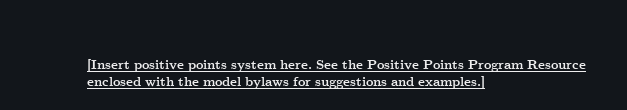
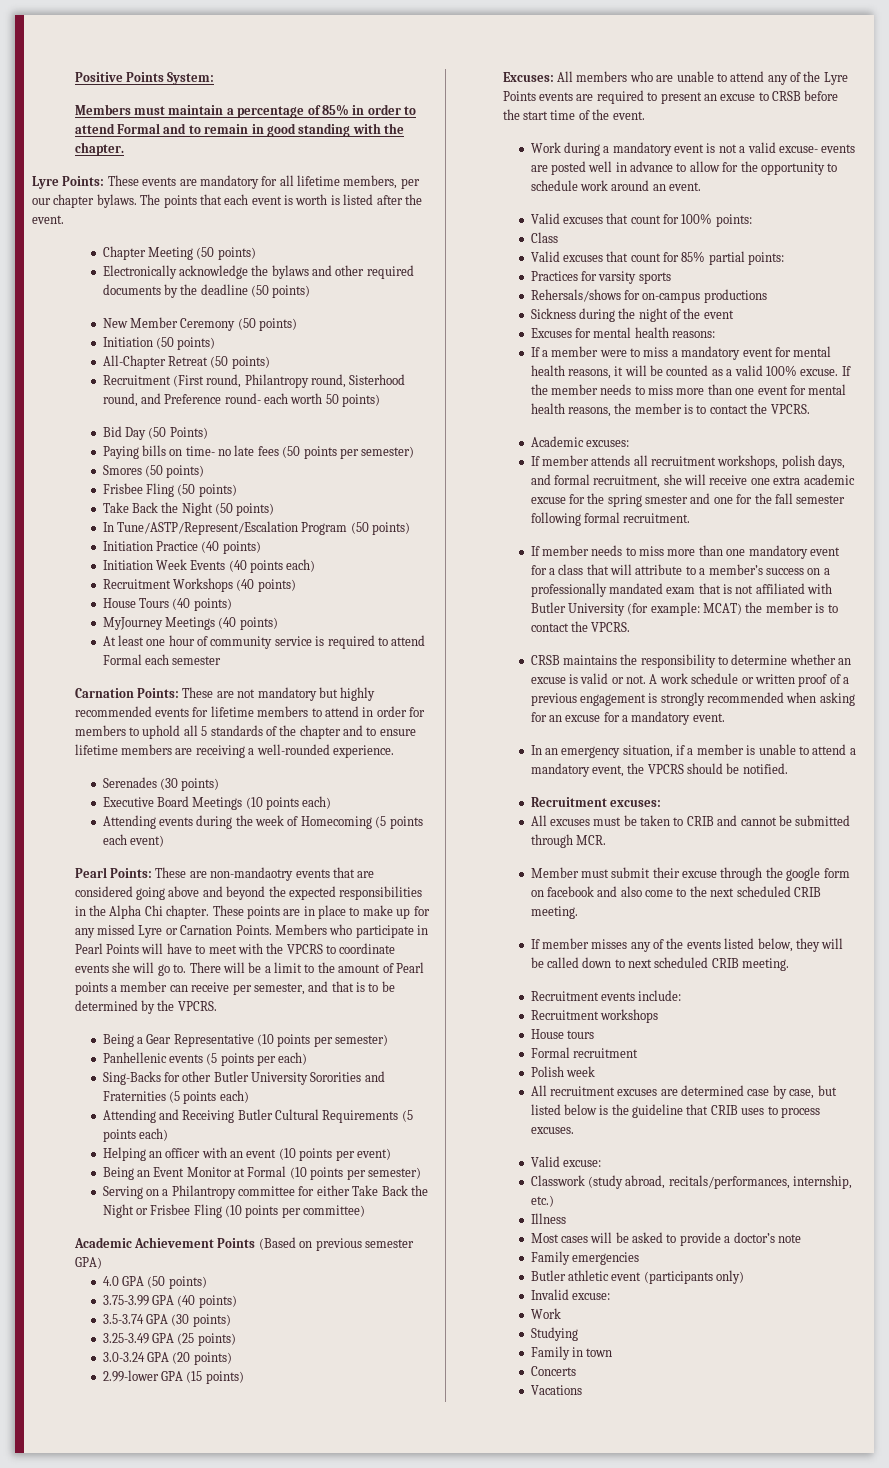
- [Insert positive points system here. See the Positive Points Program Resource enclosed with the model bylaws for suggestions and examples.]
+ Positive Points System:
+ Members must maintain a percentage of 85% in order to attend Formal and to remain in good standing with the chapter.
+ Lyre Points: These events are mandatory for all lifetime members, per our chapter bylaws. The points that each event is worth is listed after the event.
+ Chapter Meeting (50 points)
+ Electronically acknowledge the bylaws and other required documents by the deadline (50 points)
+ New Member Ceremony (50 points)
+ Initiation (50 points)
+ All-Chapter Retreat (50 points)
+ Recruitment (First round, Philantropy round, Sisterhood round, and Preference round- each worth 50 points)
+ Bid Day (50 Points)
+ Paying bills on time- no late fees (50 points per semester)
+ Smores (50 points)
+ Frisbee Fling (50 points)
+ Take Back the Night (50 points)
+ In Tune/ASTP/Represent/Escalation Program (50 points)
+ Initiation Practice (40 points)
+ Initiation Week Events (40 points each)
+ Recruitment Workshops (40 points)
+ House Tours (40 points)
+ MyJourney Meetings (40 points)
+ At least one hour of community service is required to attend Formal each semester
+ Carnation Points: These are not mandatory but highly recommended events for lifetime members to attend in order for members to uphold all 5 standards of the chapter and to ensure lifetime members are receiving a well-rounded experience.
+ Serenades (30 points)
+ Executive Board Meetings (10 points each)
+ Attending events during the week of Homecoming (5 points each event)
+ Pearl Points: These are non-mandaotry events that are considered going above and beyond the expected responsibilities in the Alpha Chi chapter. These points are in place to make up for any missed Lyre or Carnation Points. Members who participate in Pearl Points will have to meet with the VPCRS to coordinate events she will go to. There will be a limit to the amount of Pearl points a member can receive per semester, and that is to be determined by the VPCRS.
+ Being a Gear Representative (10 points per semester)
+ Panhellenic events (5 points per each)
+ Sing-Backs for other Butler University Sororities and Fraternities (5 points each)
+ Attending and Receiving Butler Cultural Requirements (5 points each)
+ Helping an officer with an event (10 points per event)
+ Being an Event Monitor at Formal (10 points per semester)
+ Serving on a Philantropy committee for either Take Back the Night or Frisbee Fling (10 points per committee)
+ Academic Achievement Points (Based on previous semester GPA)
+ 4.0 GPA (50 points)
+ 3.75-3.99 GPA (40 points)
+ 3.5-3.74 GPA (30 points)
+ 3.25-3.49 GPA (25 points)
+ 3.0-3.24 GPA (20 points)
+ 2.99-lower GPA (15 points)
+ Excuses: All members who are unable to attend any of the Lyre Points events are required to present an excuse to CRSB before the start time of the event.
+ Work during a mandatory event is not a valid excuse- events are posted well in advance to allow for the opportunity to schedule work around an event.
+ Valid excuses that count for 100% points:
+ Class
+ Valid excuses that count for 85% partial points:
+ Practices for varsity sports
+ Rehersals/shows for on-campus productions
+ Sickness during the night of the event
+ Excuses for mental health reasons:
+ If a member were to miss a mandatory event for mental health reasons, it will be counted as a valid 100% excuse. If the member needs to miss more than one event for mental health reasons, the member is to contact the VPCRS.
+ Academic excuses:
+ If member attends all recruitment workshops, polish days, and formal recruitment, she will receive one extra academic excuse for the spring smester and one for the fall semester following formal recruitment.
+ If member needs to miss more than one mandatory event for a class that will attribute to a member’s success on a professionally mandated exam that is not affiliated with Butler University (for example: MCAT) the member is to contact the VPCRS.
+ CRSB maintains the responsibility to determine whether an excuse is valid or not. A work schedule or written proof of a previous engagement is strongly recommended when asking for an excuse for a mandatory event.
+ In an emergency situation, if a member is unable to attend a mandatory event, the VPCRS should be notified.
+ Recruitment excuses:
+ All excuses must be taken to CRIB and cannot be submitted through MCR.
+ Member must submit their excuse through the google form on facebook and also come to the next scheduled CRIB meeting.
+ If member misses any of the events listed below, they will be called down to next scheduled CRIB meeting.
+ Recruitment events include:
+ Recruitment workshops
+ House tours
+ Formal recruitment
+ Polish week
+ All recruitment excuses are determined case by case, but listed below is the guideline that CRIB uses to process excuses.
+ Valid excuse:
+ Classwork (study abroad, recitals/performances, internship, etc.)
+ Illness
+ Most cases will be asked to provide a doctor’s note
+ Family emergencies
+ Butler athletic event (participants only)
+ Invalid excuse:
+ Work
+ Studying
+ Family in town
+ Concerts
+ Vacations

